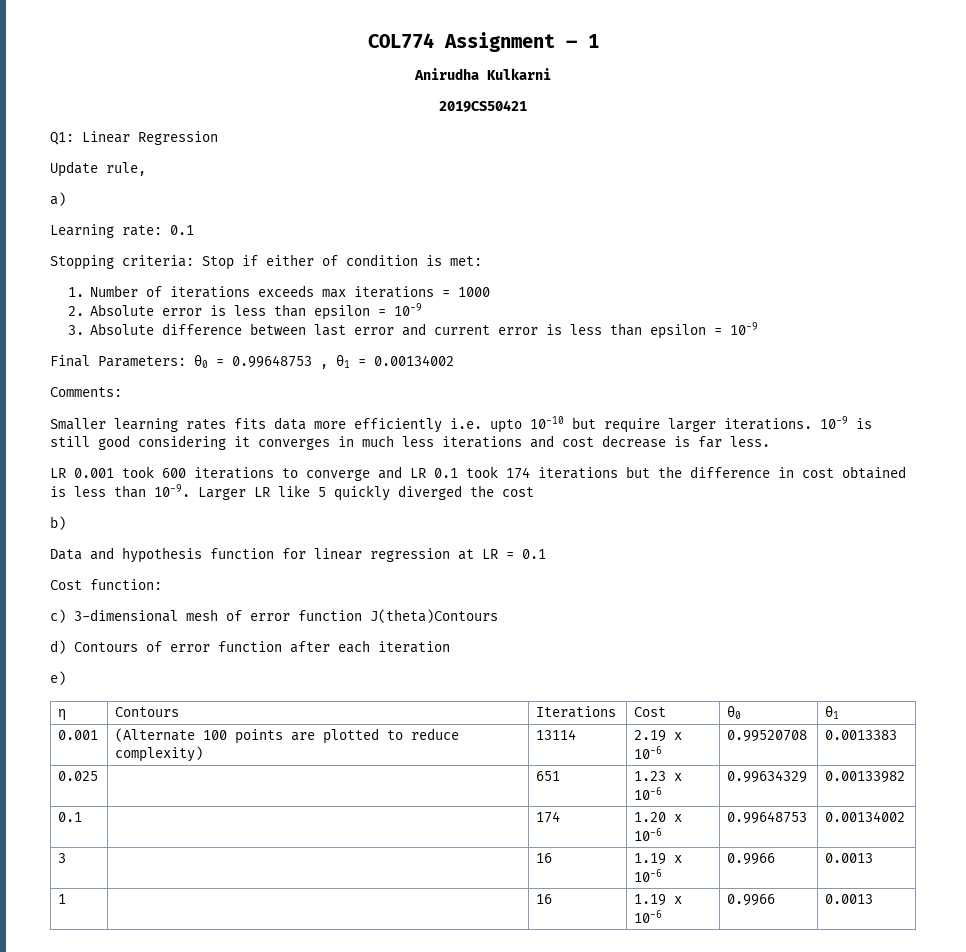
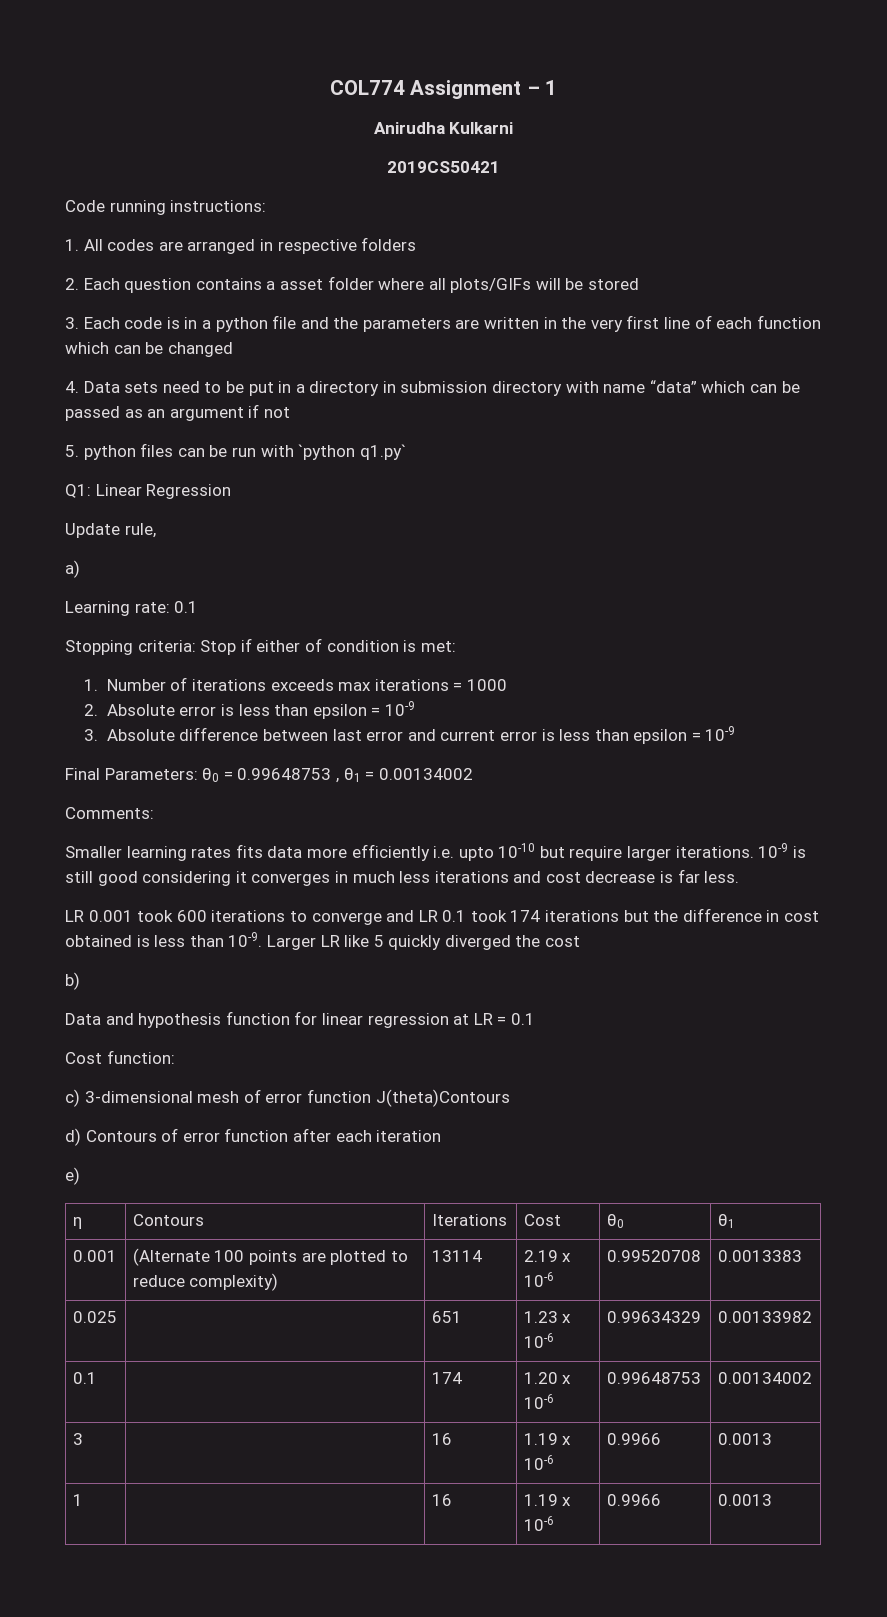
+ Code running instructions:
+ 1. All codes are arranged in respective folders
+ 2. Each question contains a asset folder where all plots/GIFs will be stored
+ 3. Each code is in a python file and the parameters are written in the very first line of each function which can be changed
+ 4. Data sets need to be put in a directory in submission directory with name “data” which can be passed as an argument if not
+ 5. python files can be run with `python q1.py`

